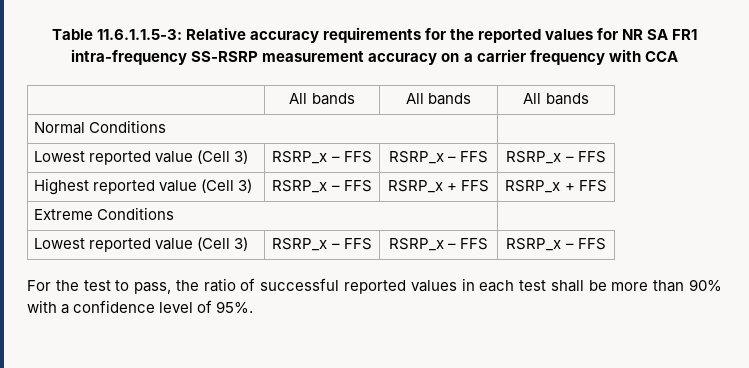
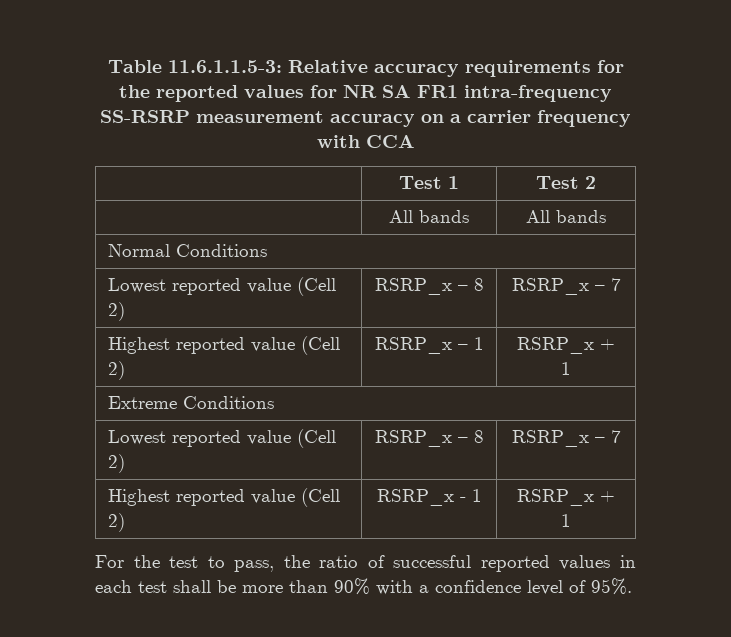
- | All bands | All bands | All bands
+ | Test 1 | Test 2
+ | All bands | All bands
  Normal Conditions
- Lowest reported value (Cell 3) | RSRP_x – FFS | RSRP_x – FFS | RSRP_x – FFS
- Highest reported value (Cell 3) | RSRP_x – FFS | RSRP_x + FFS | RSRP_x + FFS
+ Lowest reported value (Cell 2) | RSRP_x – 8 | RSRP_x – 7
+ Highest reported value (Cell 2) | RSRP_x – 1 | RSRP_x + 1
  Extreme Conditions
- Lowest reported value (Cell 3) | RSRP_x – FFS | RSRP_x – FFS | RSRP_x – FFS
+ Lowest reported value (Cell 2) | RSRP_x – 8 | RSRP_x – 7
+ Highest reported value (Cell 2) | RSRP_x - 1 | RSRP_x + 1

